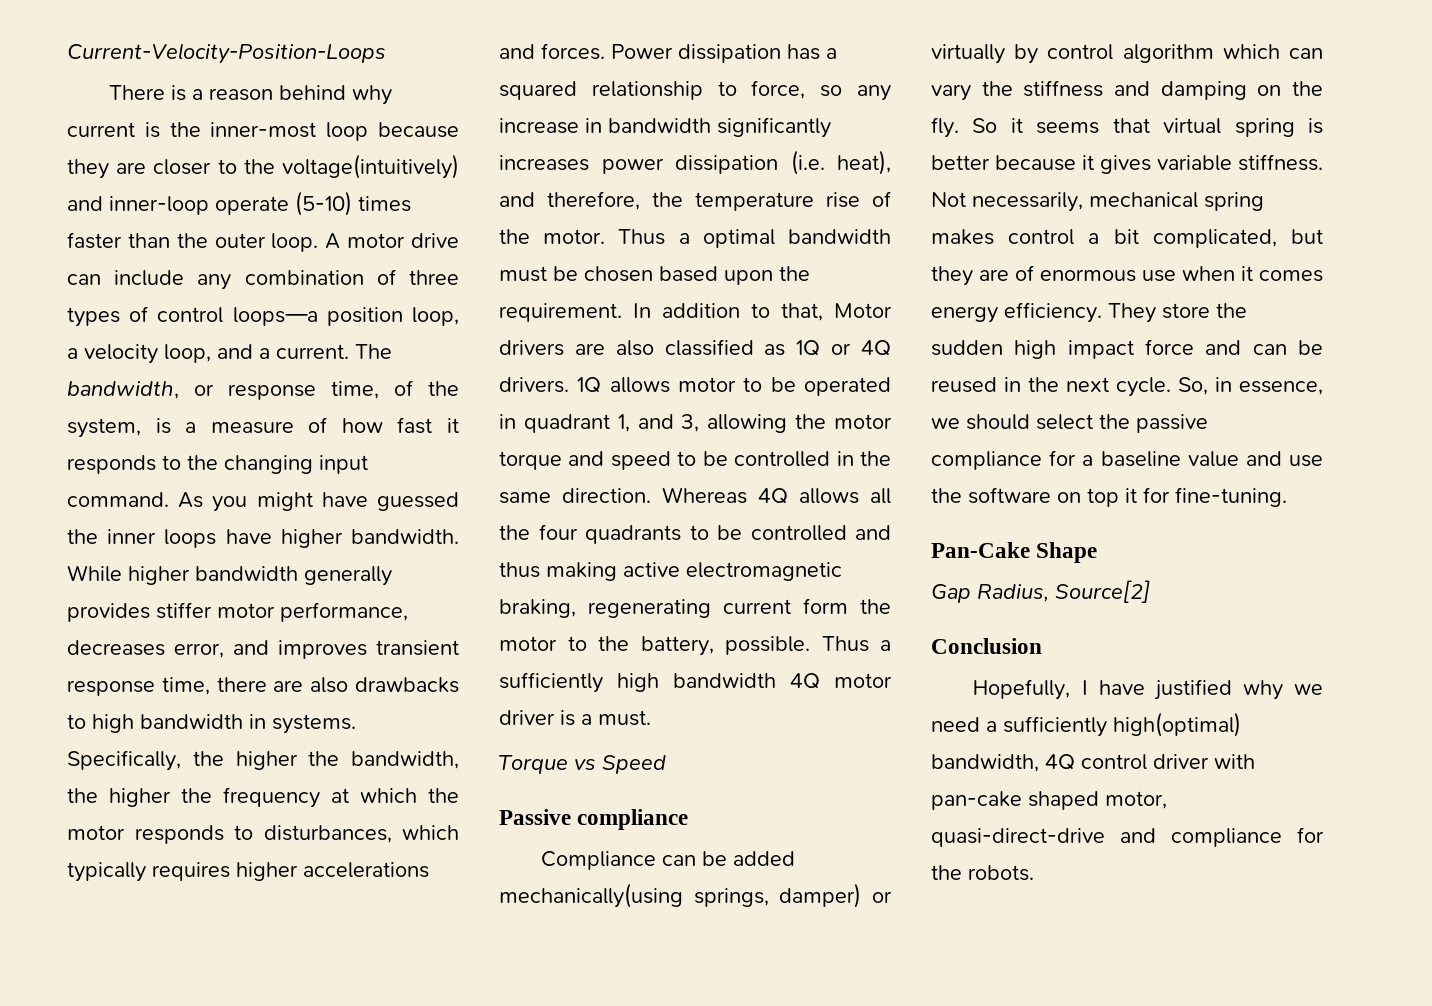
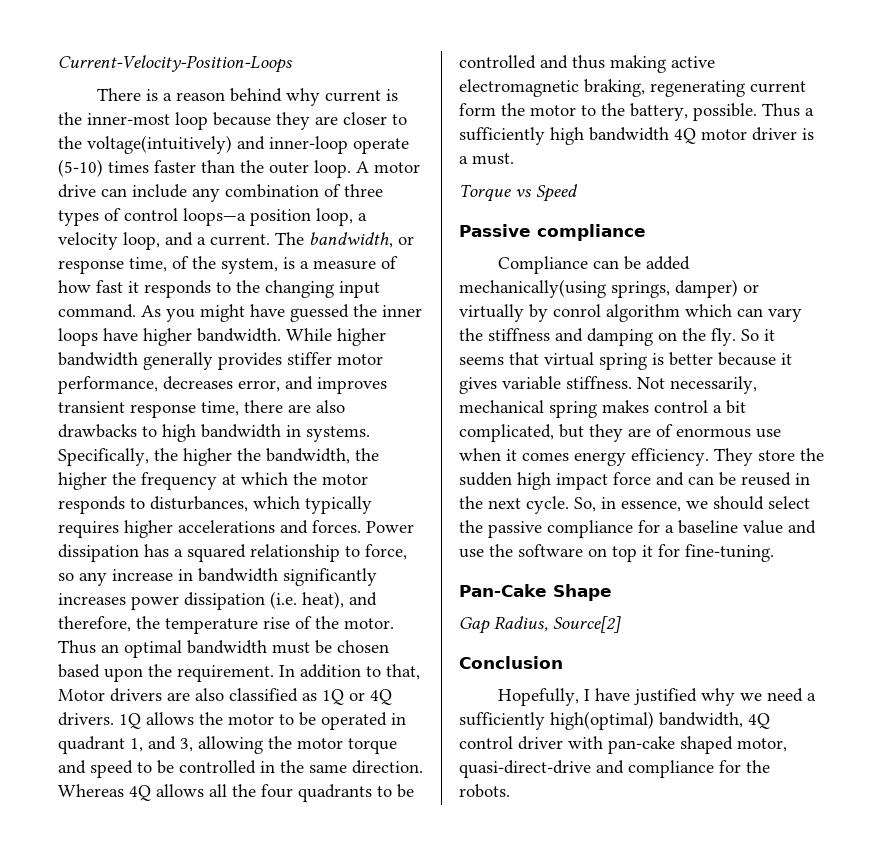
- Thus a optimal bandwidth must be chosen based upon the requirement.
+ Thus an optimal bandwidth must be chosen based upon the requirement.
- 1Q allows motor to be operated in quadrant 1, and 3, allowing the motor torque and speed to be controlled in the same direction.
+ 1Q allows the motor to be operated in quadrant 1, and 3, allowing the motor torque and speed to be controlled in the same direction.
- Compliance can be added mechanically(using springs, damper) or virtually by control algorithm which can vary the stiffness and damping on the fly.
+ Compliance can be added mechanically(using springs, damper) or virtually by conrol algorithm which can vary the stiffness and damping on the fly.

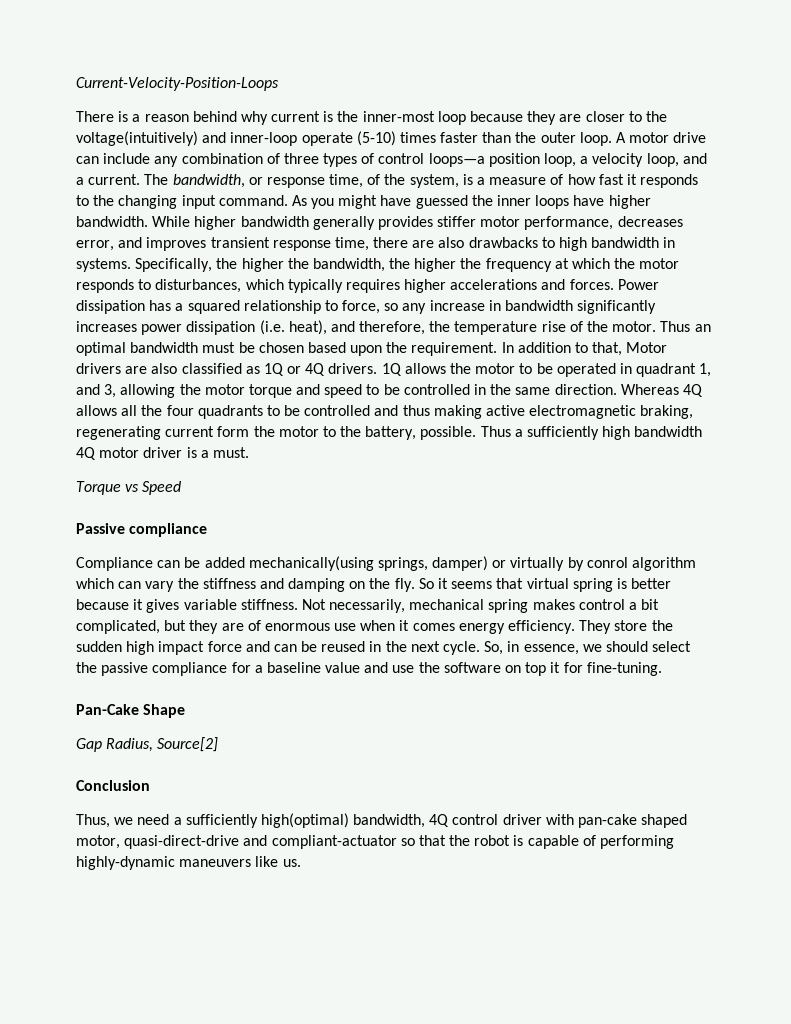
- Hopefully, I have justified why we need a sufficiently high(optimal) bandwidth, 4Q control driver with pan-cake shaped motor, quasi-direct-drive and compliance for the robots.
+ Thus, we need a sufficiently high(optimal) bandwidth, 4Q control driver with pan-cake shaped motor, quasi-direct-drive and compliant-actuator so that the robot is capable of performing highly-dynamic maneuvers like us.

